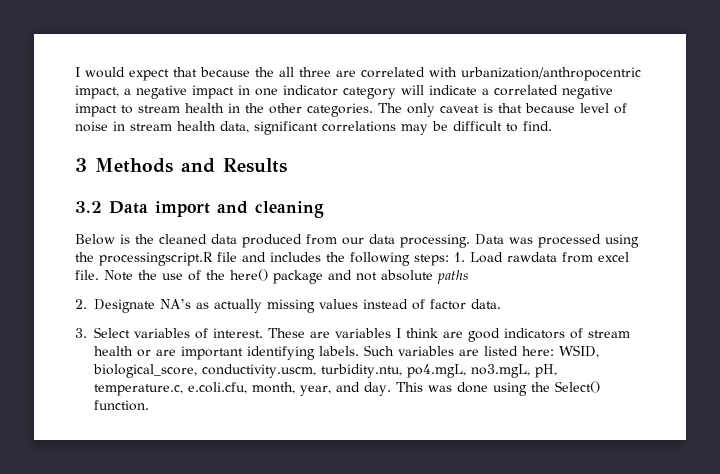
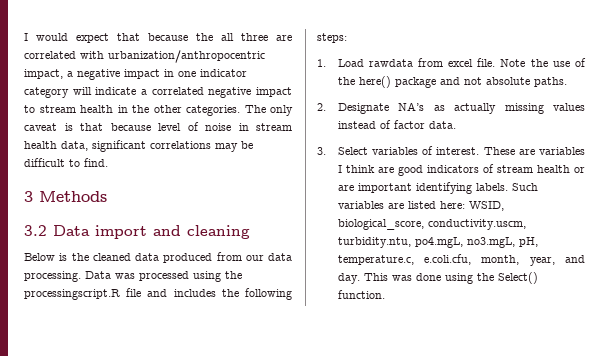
- 3 Methods and Results
+ 3 Methods
- Data was processed using the processingscript.R file and includes the following steps: 1. Load rawdata from excel file.
+ Data was processed using the processingscript.R file and includes the following steps:
+ 1. Load rawdata from excel file.
- Note the use of the here() package and not absolute paths
+ Note the use of the here() package and not absolute paths.

